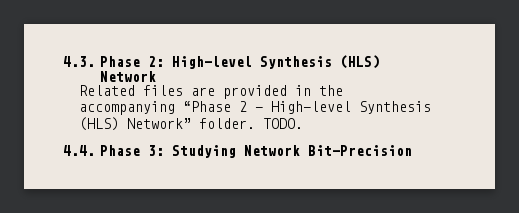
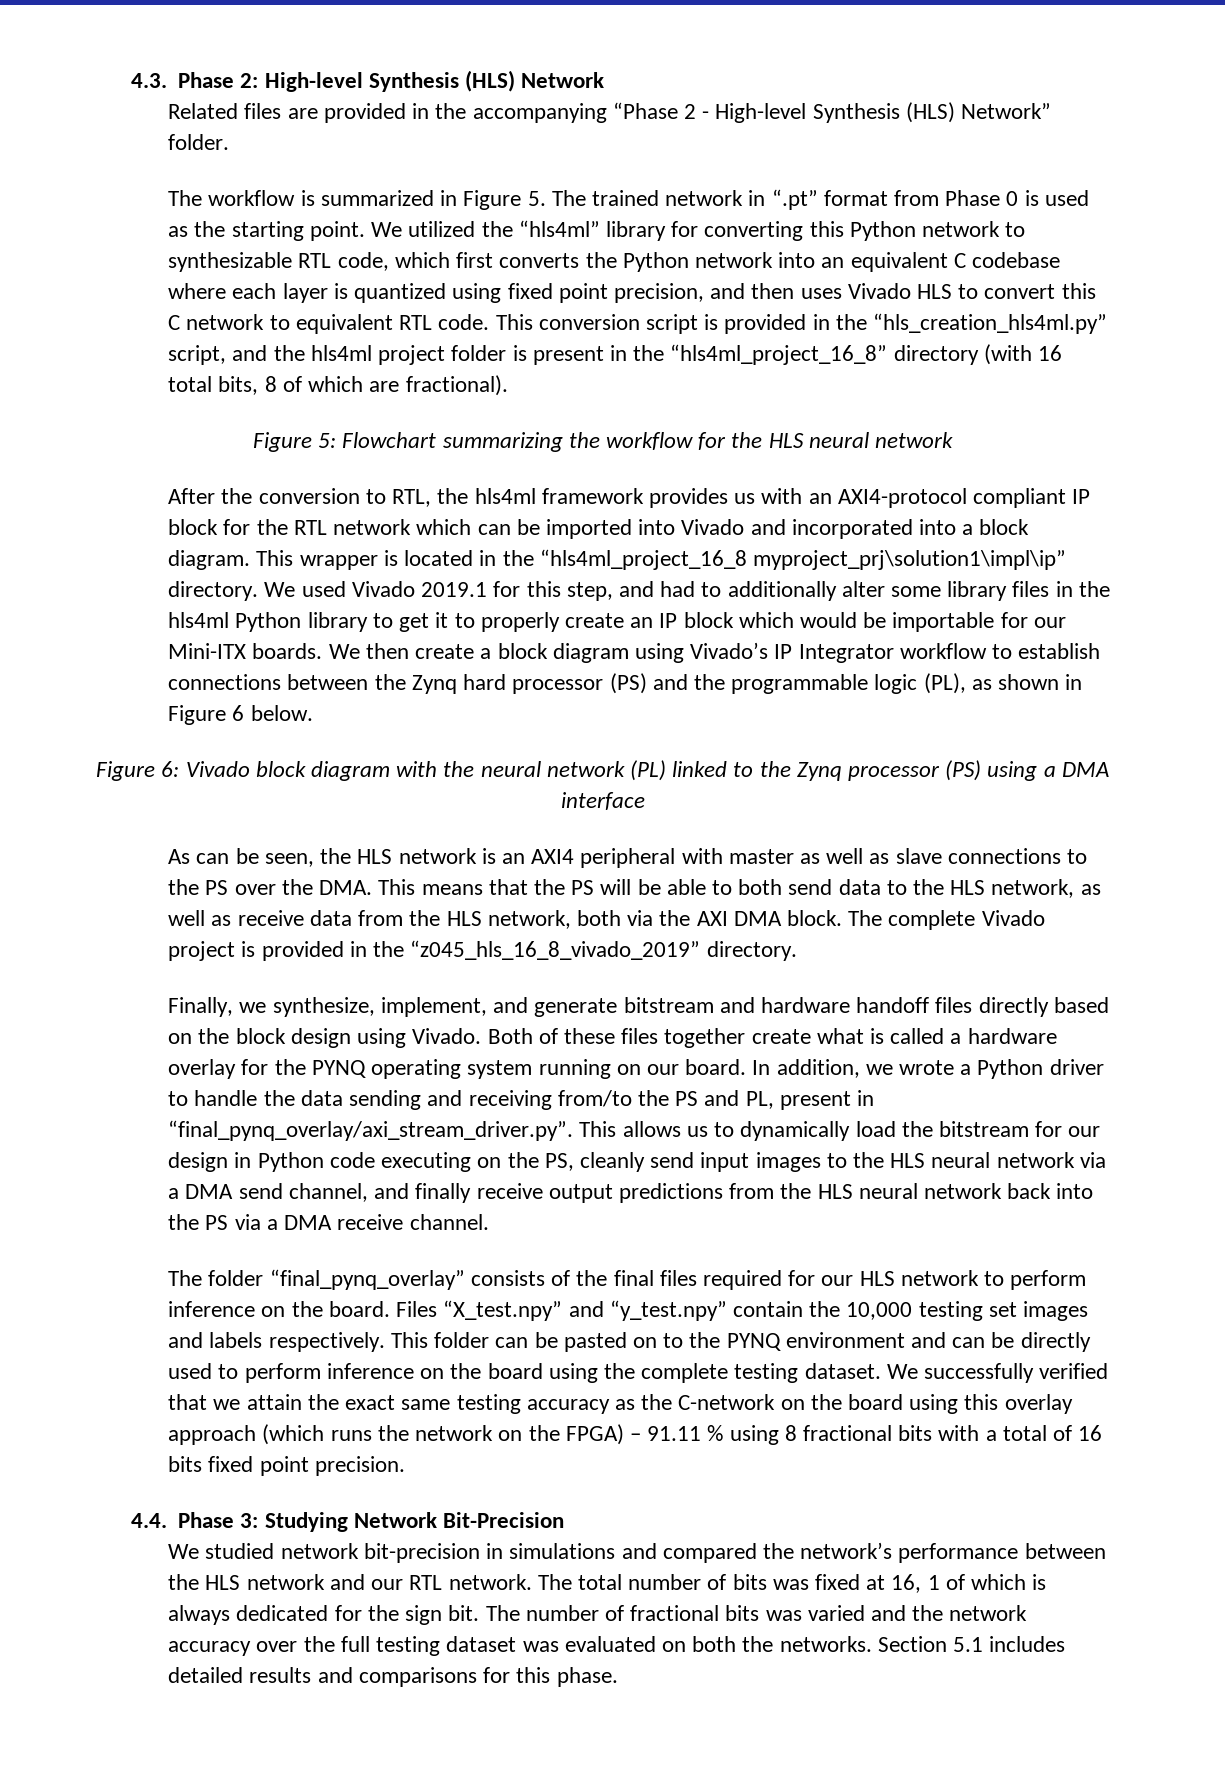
- Related files are provided in the accompanying “Phase 2 - High-level Synthesis (HLS) Network” folder. TODO.
+ Related files are provided in the accompanying “Phase 2 - High-level Synthesis (HLS) Network” folder.
+ The workflow is summarized in Figure 5. The trained network in “.pt” format from Phase 0 is used as the starting point. We utilized the “hls4ml” library for converting this Python network to synthesizable RTL code, which first converts the Python network into an equivalent C codebase where each layer is quantized using fixed point precision, and then uses Vivado HLS to convert this C network to equivalent RTL code. This conversion script is provided in the “hls_creation_hls4ml.py” script, and the hls4ml project folder is present in the “hls4ml_project_16_8” directory (with 16 total bits, 8 of which are fractional).
+ Figure 5: Flowchart summarizing the workflow for the HLS neural network
+ After the conversion to RTL, the hls4ml framework provides us with an AXI4-protocol compliant IP block for the RTL network which can be imported into Vivado and incorporated into a block diagram. This wrapper is located in the “hls4ml_project_16_8 myproject_prj\solution1\impl\ip” directory. We used Vivado 2019.1 for this step, and had to additionally alter some library files in the hls4ml Python library to get it to properly create an IP block which would be importable for our Mini-ITX boards. We then create a block diagram using Vivado’s IP Integrator workflow to establish connections between the Zynq hard processor (PS) and the programmable logic (PL), as shown in Figure 6 below.
+ Figure 6: Vivado block diagram with the neural network (PL) linked to the Zynq processor (PS) using a DMA interface
+ As can be seen, the HLS network is an AXI4 peripheral with master as well as slave connections to the PS over the DMA. This means that the PS will be able to both send data to the HLS network, as well as receive data from the HLS network, both via the AXI DMA block. The complete Vivado project is provided in the “z045_hls_16_8_vivado_2019” directory.
+ Finally, we synthesize, implement, and generate bitstream and hardware handoff files directly based on the block design using Vivado. Both of these files together create what is called a hardware overlay for the PYNQ operating system running on our board. In addition, we wrote a Python driver to handle the data sending and receiving from/to the PS and PL, present in “final_pynq_overlay/axi_stream_driver.py”. This allows us to dynamically load the bitstream for our design in Python code executing on the PS, cleanly send input images to the HLS neural network via a DMA send channel, and finally receive output predictions from the HLS neural network back into the PS via a DMA receive channel.
+ The folder “final_pynq_overlay” consists of the final files required for our HLS network to perform inference on the board. Files “X_test.npy” and “y_test.npy” contain the 10,000 testing set images and labels respectively. This folder can be pasted on to the PYNQ environment and can be directly used to perform inference on the board using the complete testing dataset. We successfully verified that we attain the exact same testing accuracy as the C-network on the board using this overlay approach (which runs the network on the FPGA) – 91.11 % using 8 fractional bits with a total of 16 bits fixed point precision.
+ We studied network bit-precision in simulations and compared the network’s performance between the HLS network and our RTL network. The total number of bits was fixed at 16, 1 of which is always dedicated for the sign bit. The number of fractional bits was varied and the network accuracy over the full testing dataset was evaluated on both the networks. Section 5.1 includes detailed results and comparisons for this phase.

